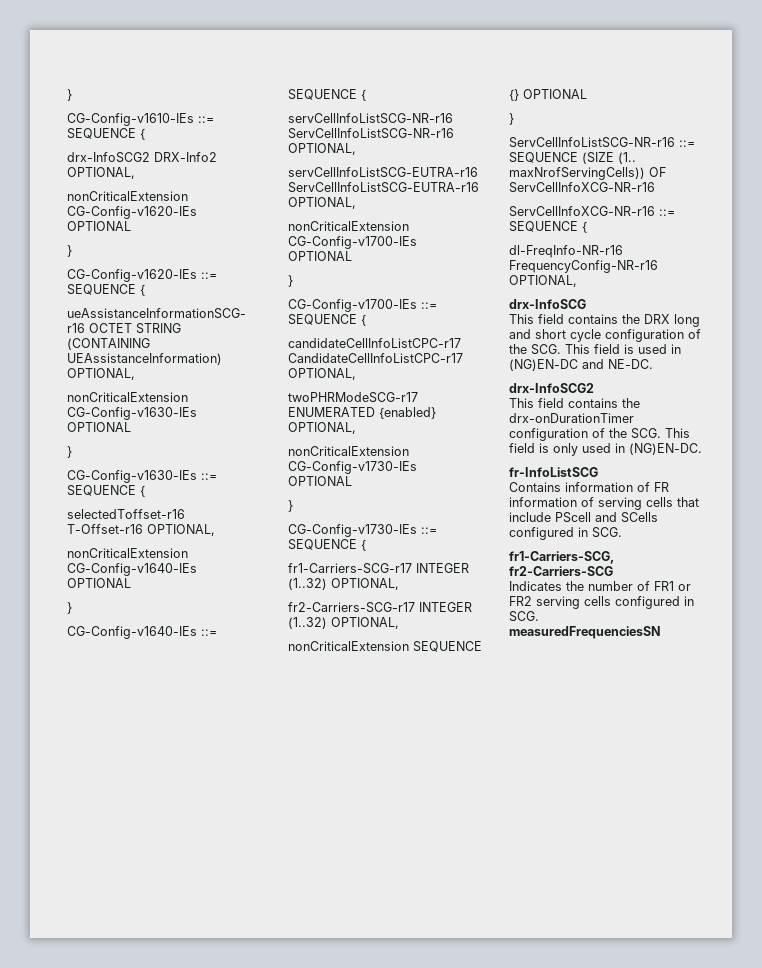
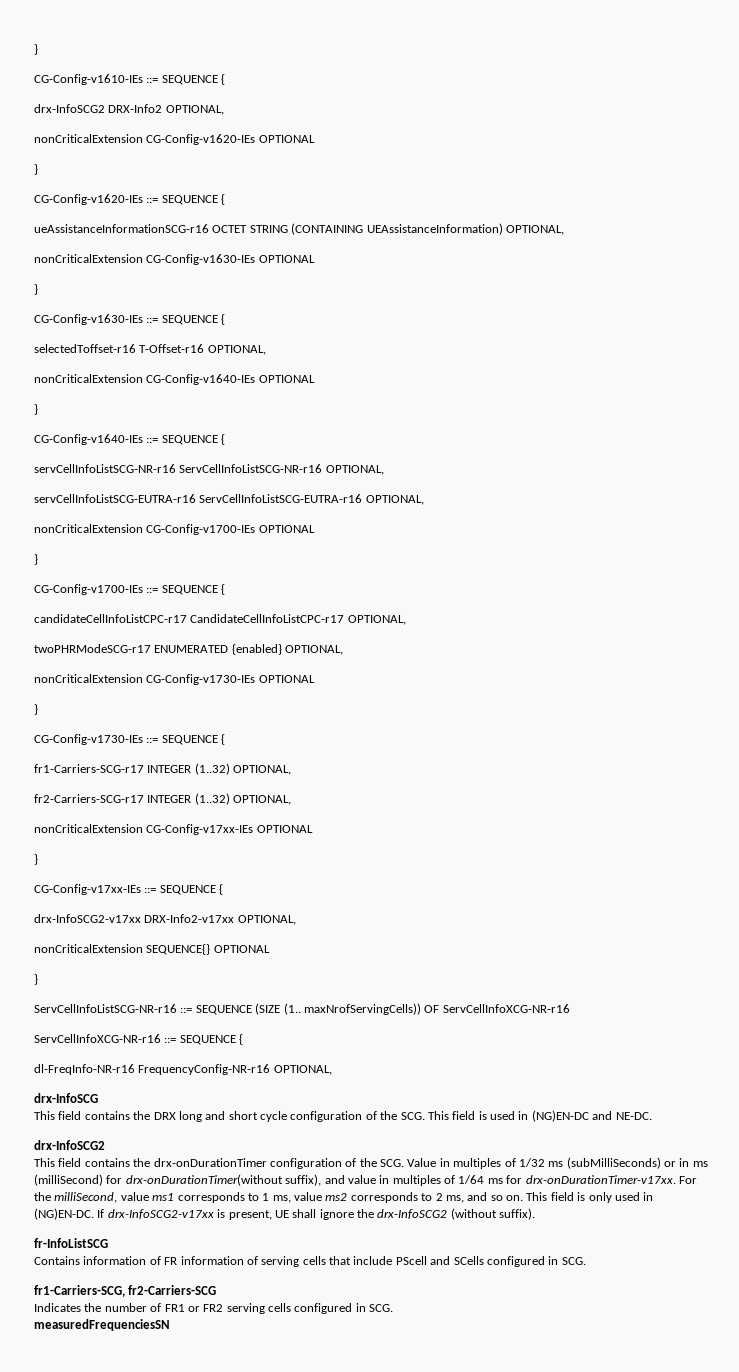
- nonCriticalExtension SEQUENCE {} OPTIONAL
+ nonCriticalExtension CG-Config-v17xx-IEs OPTIONAL
+ }
+ CG-Config-v17xx-IEs ::= SEQUENCE {
+ drx-InfoSCG2-v17xx DRX-Info2-v17xx OPTIONAL,
+ nonCriticalExtension SEQUENCE{} OPTIONAL
- This field contains the drx-onDurationTimer configuration of the SCG. This field is only used in (NG)EN-DC.
+ This field contains the drx-onDurationTimer configuration of the SCG. Value in multiples of 1/32 ms (subMilliSeconds) or in ms (milliSecond) for drx-onDurationTimer(without suffix), and value in multiples of 1/64 ms for drx-onDurationTimer-v17xx. For the milliSecond, value ms1 corresponds to 1 ms, value ms2 corresponds to 2 ms, and so on. This field is only used in (NG)EN-DC. If drx-InfoSCG2-v17xx is present, UE shall ignore the drx-InfoSCG2 (without suffix).

